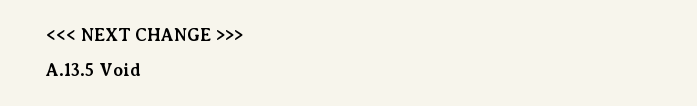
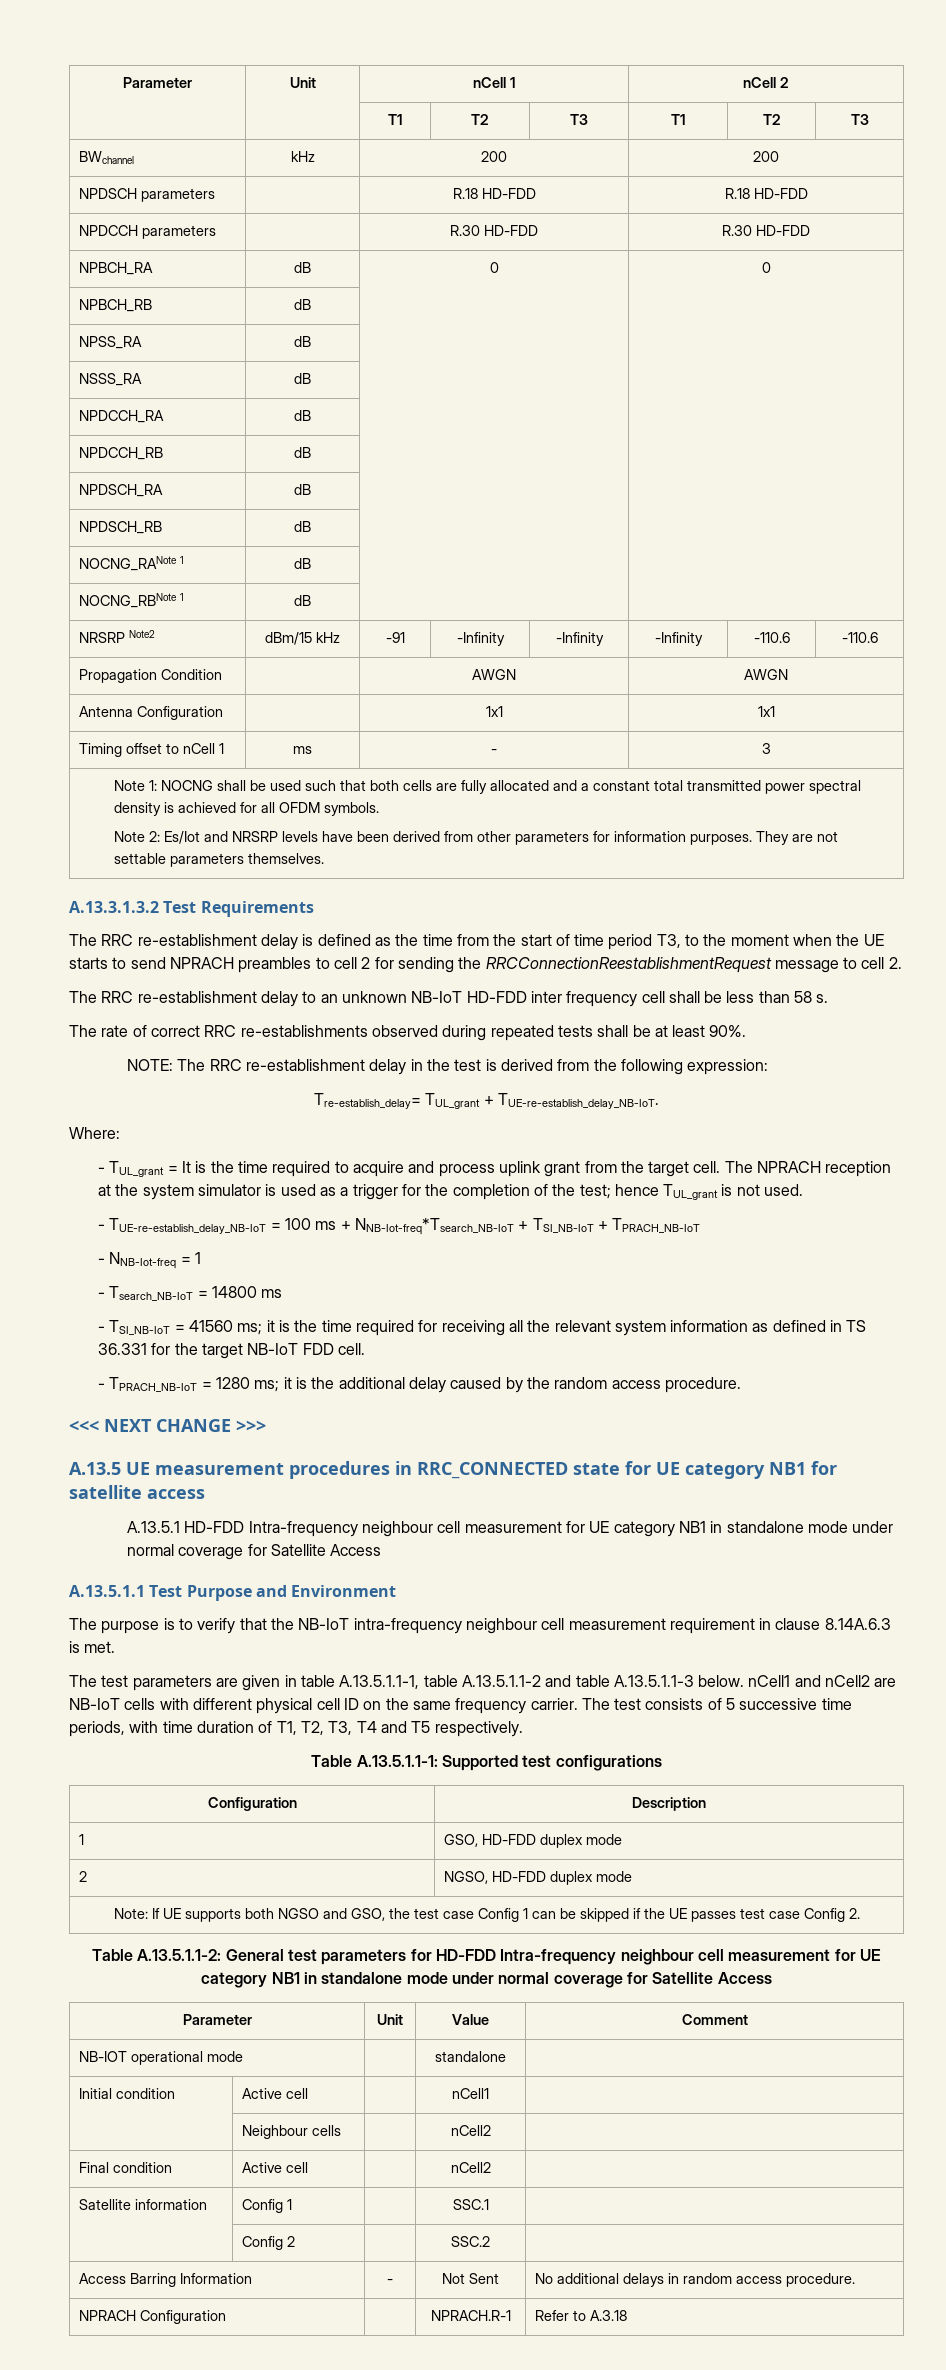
+ Parameter | Unit | nCell 1 | nCell 2
+ | | T1 | T2 | T3 | T1 | T2 | T3
+ BWchannel | kHz | 200 | 200
+ NPDSCH parameters | | R.18 HD-FDD | R.18 HD-FDD
+ NPDCCH parameters | | R.30 HD-FDD | R.30 HD-FDD
+ NPBCH_RA | dB | 0 | 0
+ NPBCH_RB | dB | |
+ NPSS_RA | dB | |
+ NSSS_RA | dB | |
+ NPDCCH_RA | dB | |
+ NPDCCH_RB | dB | |
+ NPDSCH_RA | dB | |
+ NPDSCH_RB | dB | |
+ NOCNG_RANote 1 | dB | |
+ NOCNG_RBNote 1 | dB | |
+ NRSRP Note2 | dBm/15 kHz | -91 | -Infinity | -Infinity | -Infinity | -110.6 | -110.6
+ Propagation Condition | | AWGN | AWGN
+ Antenna Configuration | | 1x1 | 1x1
+ Timing offset to nCell 1 | ms | - | 3
+ Note 1: NOCNG shall be used such that both cells are fully allocated and a constant total transmitted power spectral density is achieved for all OFDM symbols.
+ Note 2: Es/Iot and NRSRP levels have been derived from other parameters for information purposes. They are not settable parameters themselves.
+ A.13.3.1.3.2 Test Requirements
+ The RRC re-establishment delay is defined as the time from the start of time period T3, to the moment when the UE starts to send NPRACH preambles to cell 2 for sending the RRCConnectionReestablishmentRequest message to cell 2.
+ The RRC re-establishment delay to an unknown NB-IoT HD-FDD inter frequency cell shall be less than 58 s.
+ The rate of correct RRC re-establishments observed during repeated tests shall be at least 90%.
+ NOTE: The RRC re-establishment delay in the test is derived from the following expression:
+ Tre-establish_delay= TUL_grant + TUE-re-establish_delay_NB-IoT.
+ Where:
+ - TUL_grant = It is the time required to acquire and process uplink grant from the target cell. The NPRACH reception at the system simulator is used as a trigger for the completion of the test; hence TUL_grant is not used.
+ - TUE-re-establish_delay_NB-IoT = 100 ms + NNB-Iot-freq*Tsearch_NB-IoT + TSI_NB-IoT + TPRACH_NB-IoT
+ - NNB-Iot-freq = 1
+ - Tsearch_NB-IoT = 14800 ms
+ - TSI_NB-IoT = 41560 ms; it is the time required for receiving all the relevant system information as defined in TS 36.331 for the target NB-IoT FDD cell.
+ - TPRACH_NB-IoT = 1280 ms; it is the additional delay caused by the random access procedure.
- A.13.5 Void
+ A.13.5 UE measurement procedures in RRC_CONNECTED state for UE category NB1 for satellite access
+ A.13.5.1 HD-FDD Intra-frequency neighbour cell measurement for UE category NB1 in standalone mode under normal coverage for Satellite Access
+ A.13.5.1.1 Test Purpose and Environment
+ The purpose is to verify that the NB-IoT intra-frequency neighbour cell measurement requirement in clause 8.14A.6.3 is met.
+ The test parameters are given in table A.13.5.1.1-1, table A.13.5.1.1-2 and table A.13.5.1.1-3 below. nCell1 and nCell2 are NB-IoT cells with different physical cell ID on the same frequency carrier. The test consists of 5 successive time periods, with time duration of T1, T2, T3, T4 and T5 respectively.
+ Table A.13.5.1.1-1: Supported test configurations
+ Configuration | Description
+ 1 | GSO, HD-FDD duplex mode
+ 2 | NGSO, HD-FDD duplex mode
+ Note: If UE supports both NGSO and GSO, the test case Config 1 can be skipped if the UE passes test case Config 2.
+ Table A.13.5.1.1-2: General test parameters for HD-FDD Intra-frequency neighbour cell measurement for UE category NB1 in standalone mode under normal coverage for Satellite Access
+ Parameter | Unit | Value | Comment
+ NB-IOT operational mode | | standalone |
+ Initial condition | Active cell | | nCell1 |
+ | Neighbour cells | | nCell2 |
+ Final condition | Active cell | | nCell2 |
+ Satellite information | Config 1 | | SSC.1 |
+ | Config 2 | | SSC.2 |
+ Access Barring Information | - | Not Sent | No additional delays in random access procedure.
+ NPRACH Configuration | | NPRACH.R-1 | Refer to A.3.18

